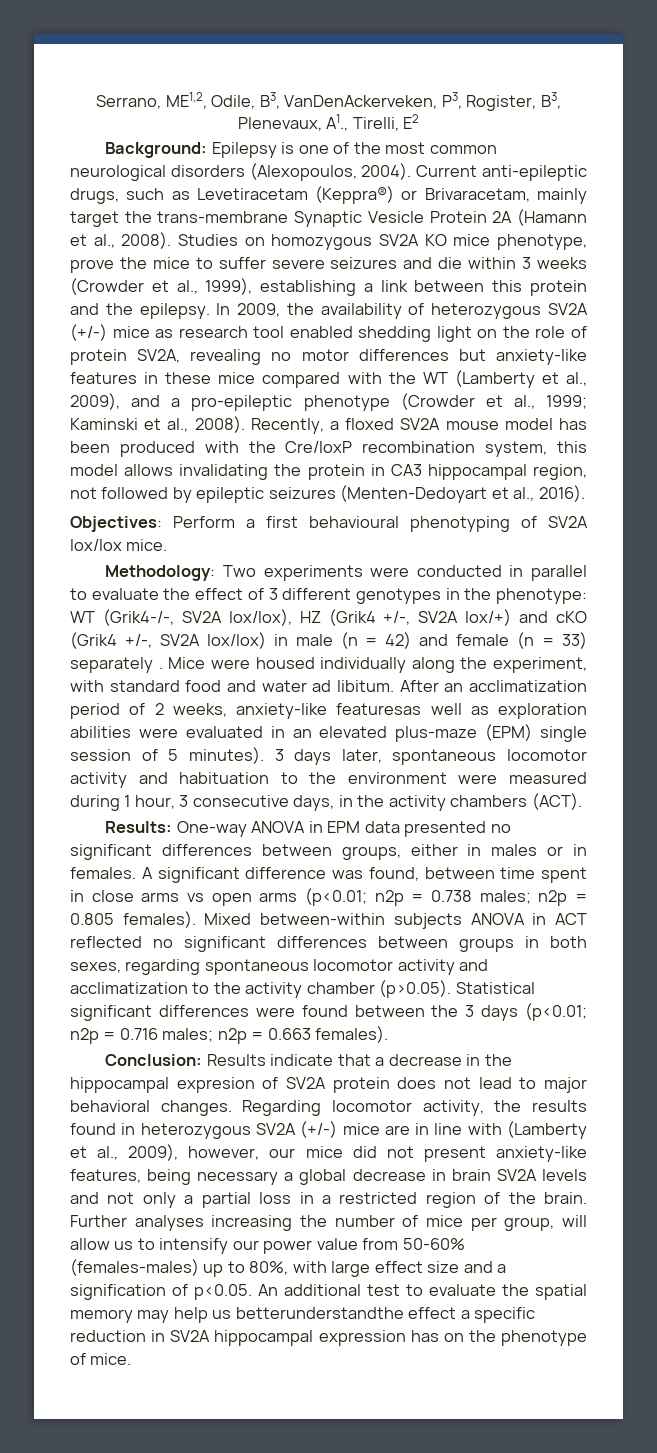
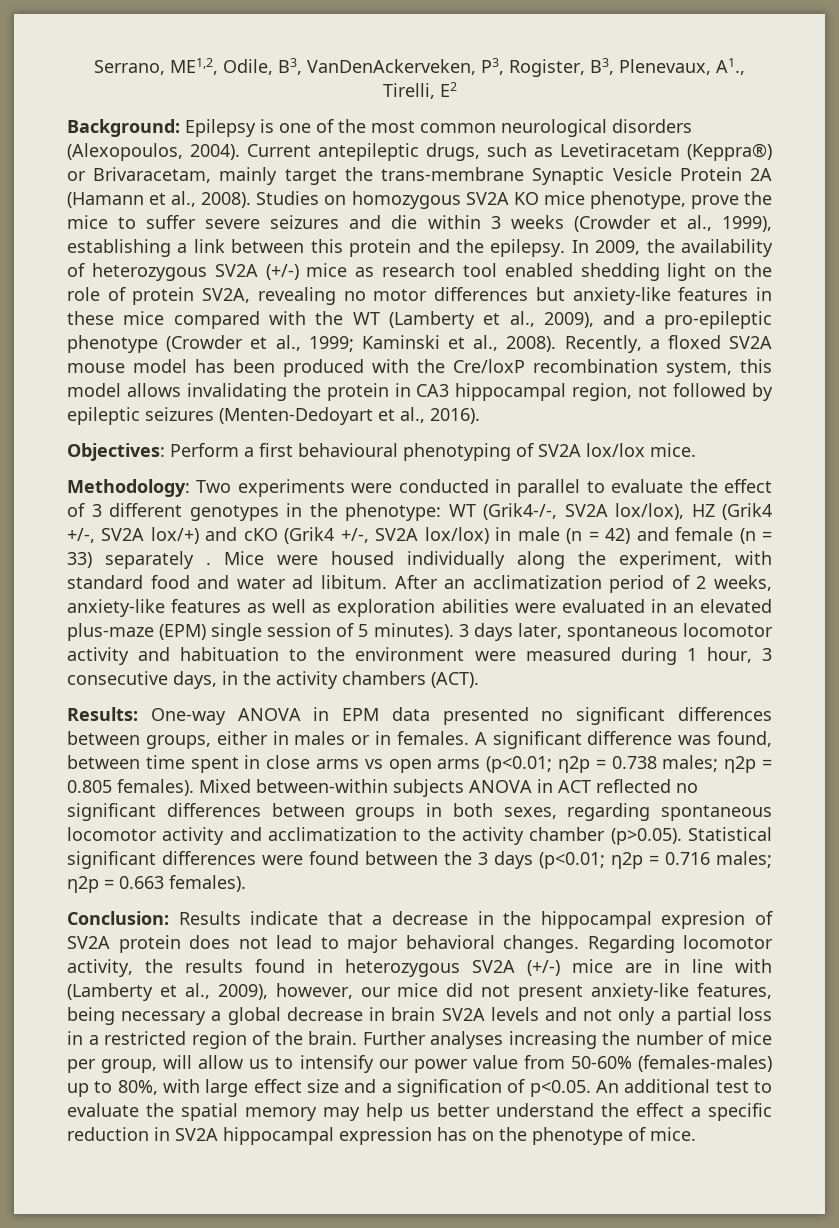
- Current anti-epileptic drugs, such as Levetiracetam (Keppra®) or Brivaracetam, mainly target the trans-membrane Synaptic Vesicle Protein 2A (Hamann et al., 2008).
+ Current antepileptic drugs, such as Levetiracetam (Keppra®) or Brivaracetam, mainly target the trans-membrane Synaptic Vesicle Protein 2A (Hamann et al., 2008).
- After an acclimatization period of 2 weeks, anxiety-like featuresas well as exploration abilities were evaluated in an elevated plus-maze (EPM) single session of 5 minutes).
+ After an acclimatization period of 2 weeks, anxiety-like features as well as exploration abilities were evaluated in an elevated plus-maze (EPM) single session of 5 minutes).
- Further analyses increasing the number of mice per group, will allow us to intensify our power value from 50-60% (females-males) up to 80%, with large effect size and a signification of p<0.05. An additional test to evaluate the spatial memory may help us betterunderstandthe effect a specific reduction in SV2A hippocampal expression has on the phenotype of mice.
+ Further analyses increasing the number of mice per group, will allow us to intensify our power value from 50-60% (females-males) up to 80%, with large effect size and a signification of p<0.05. An additional test to evaluate the spatial memory may help us better understand the effect a specific reduction in SV2A hippocampal expression has on the phenotype of mice.

